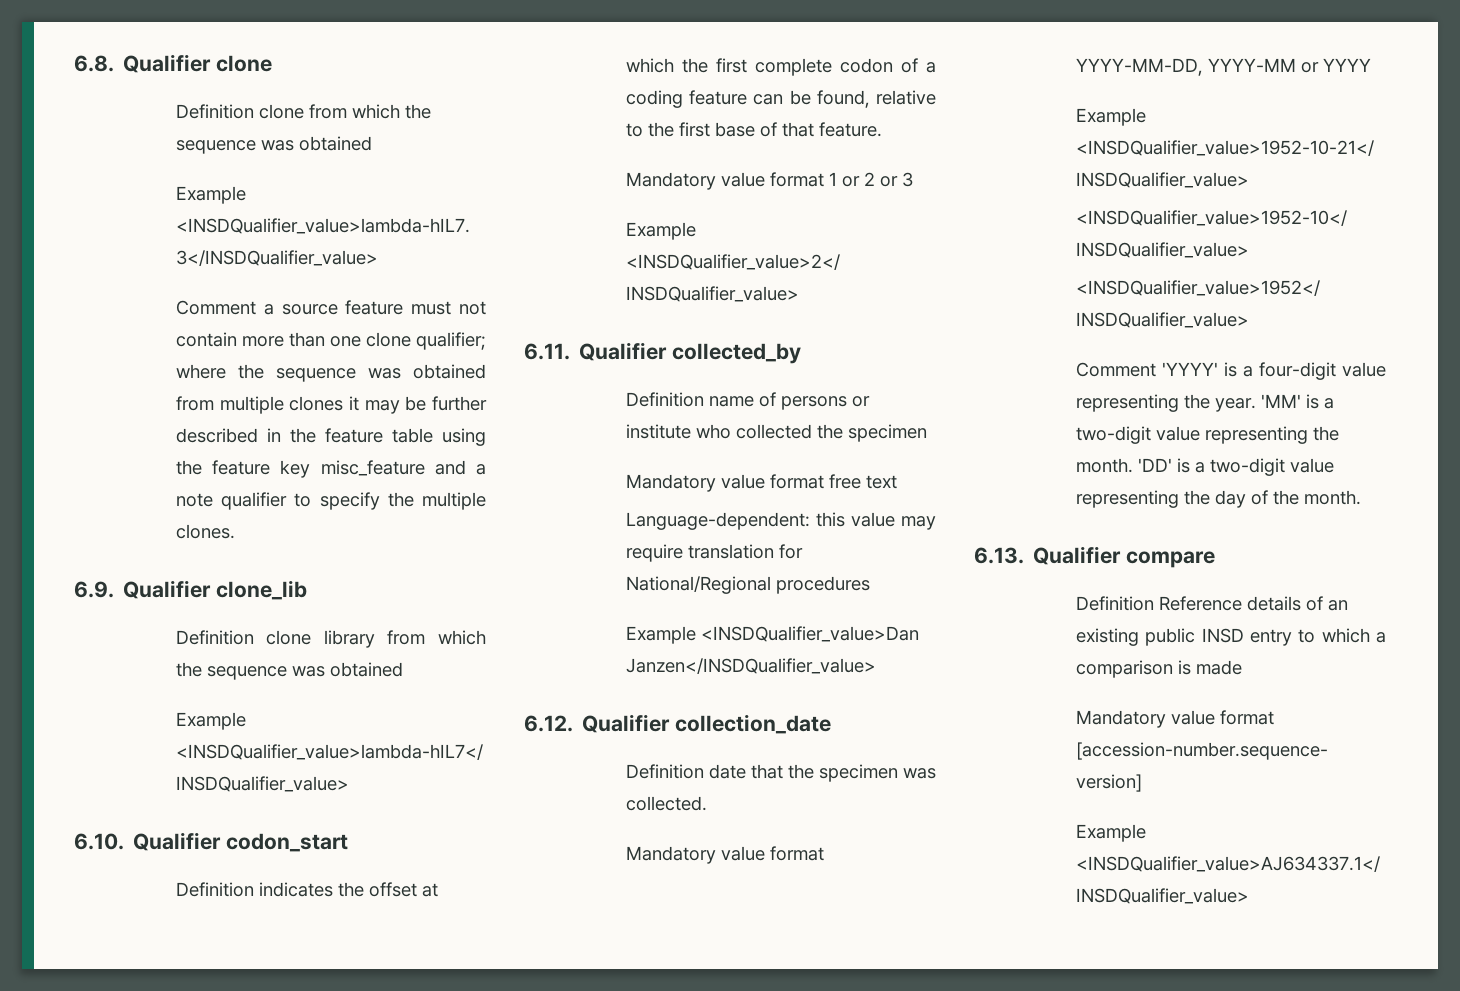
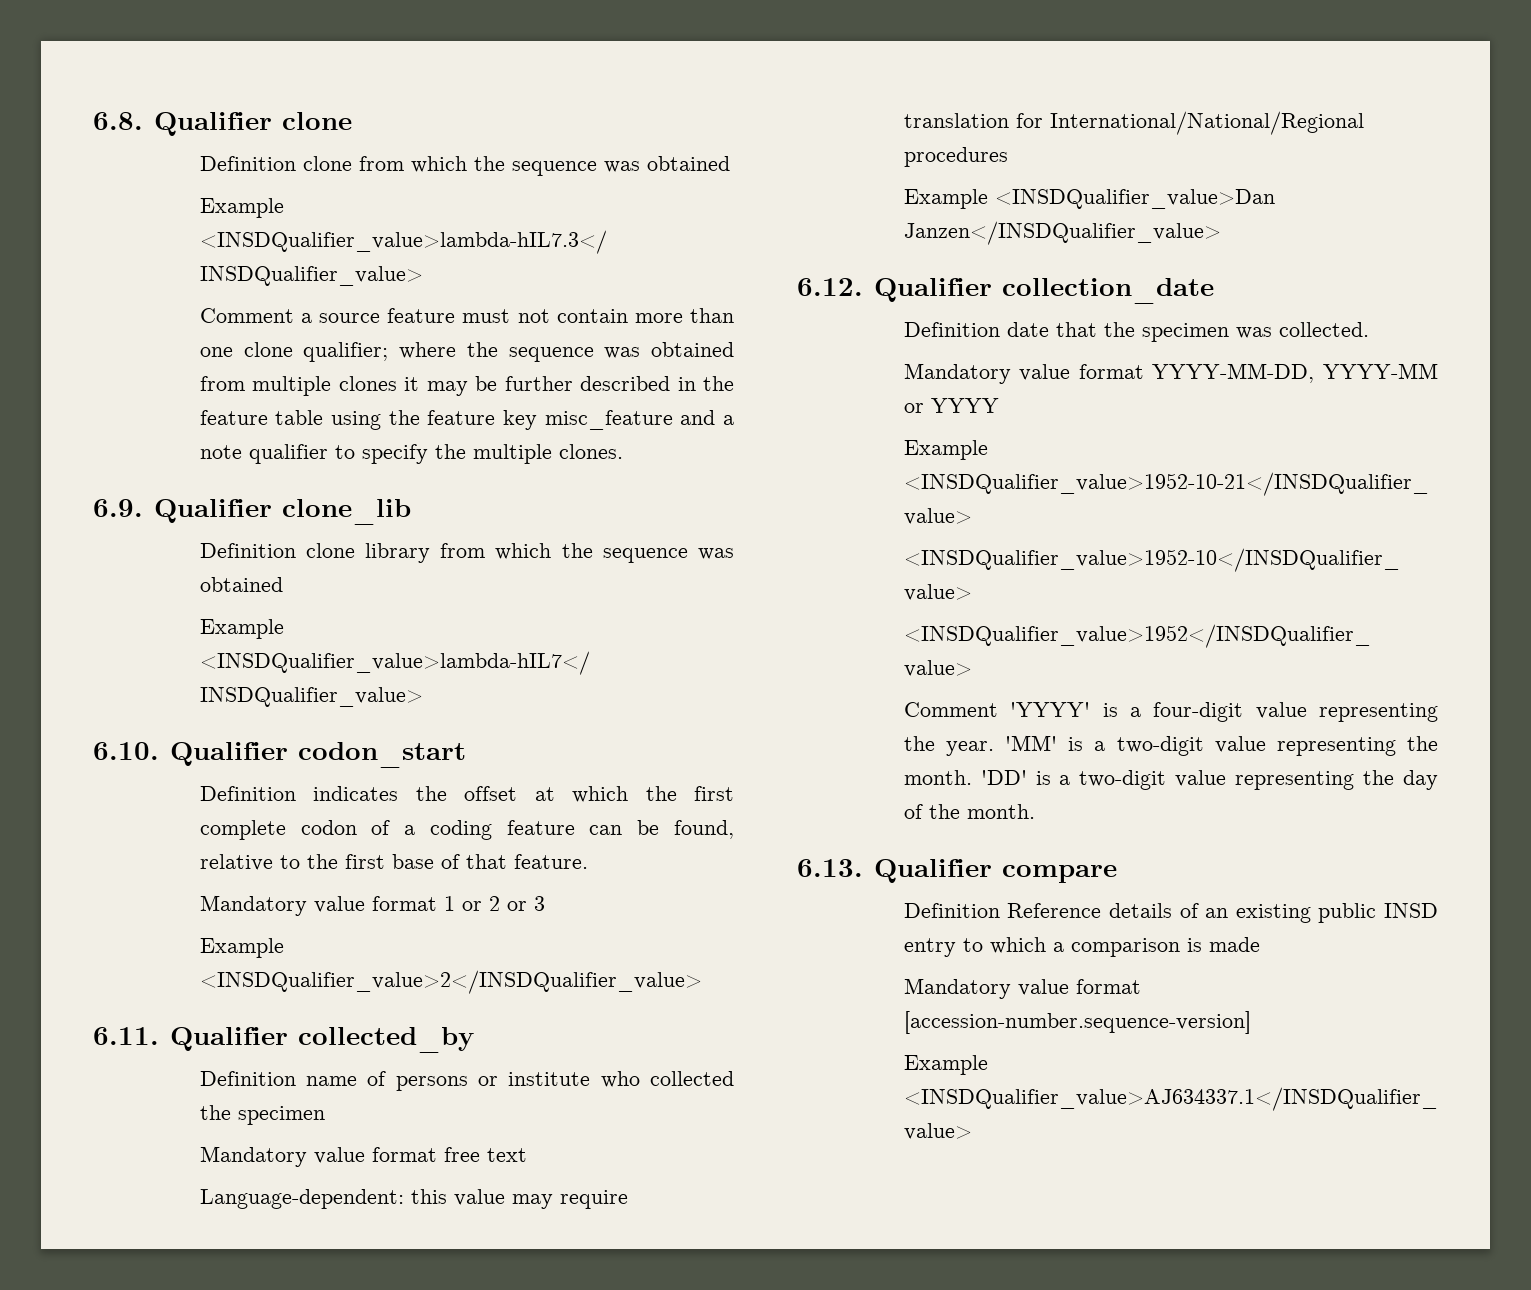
- Language-dependent: this value may require translation for National/Regional procedures
+ Language-dependent: this value may require translation for International/National/Regional procedures

